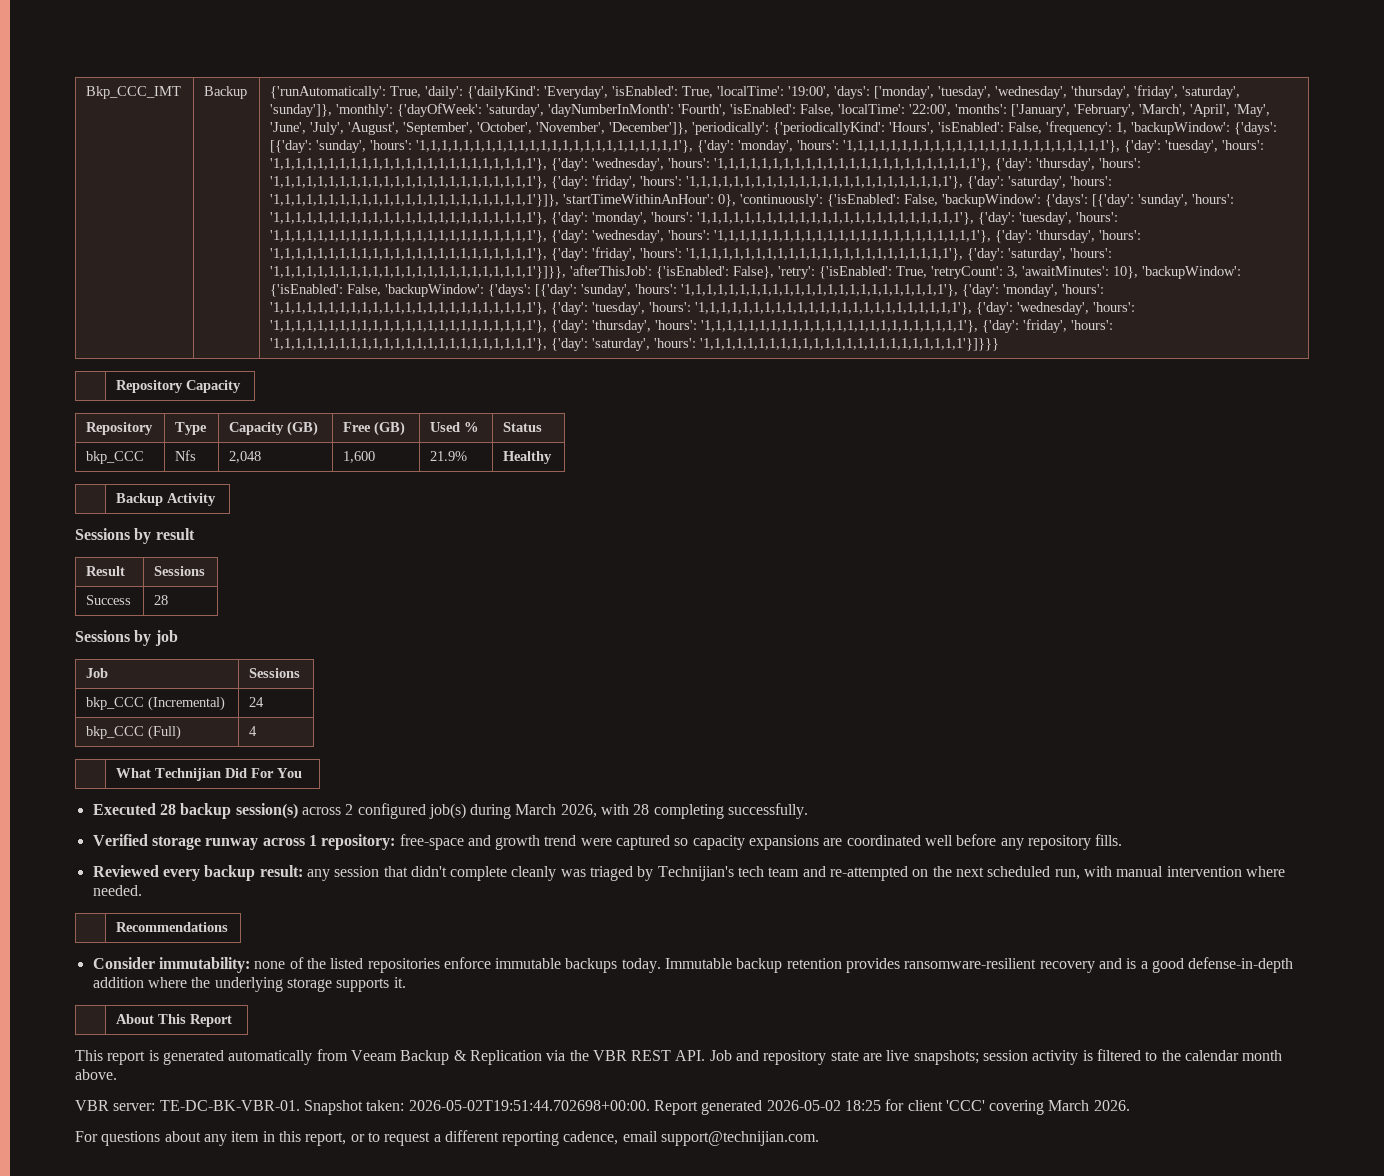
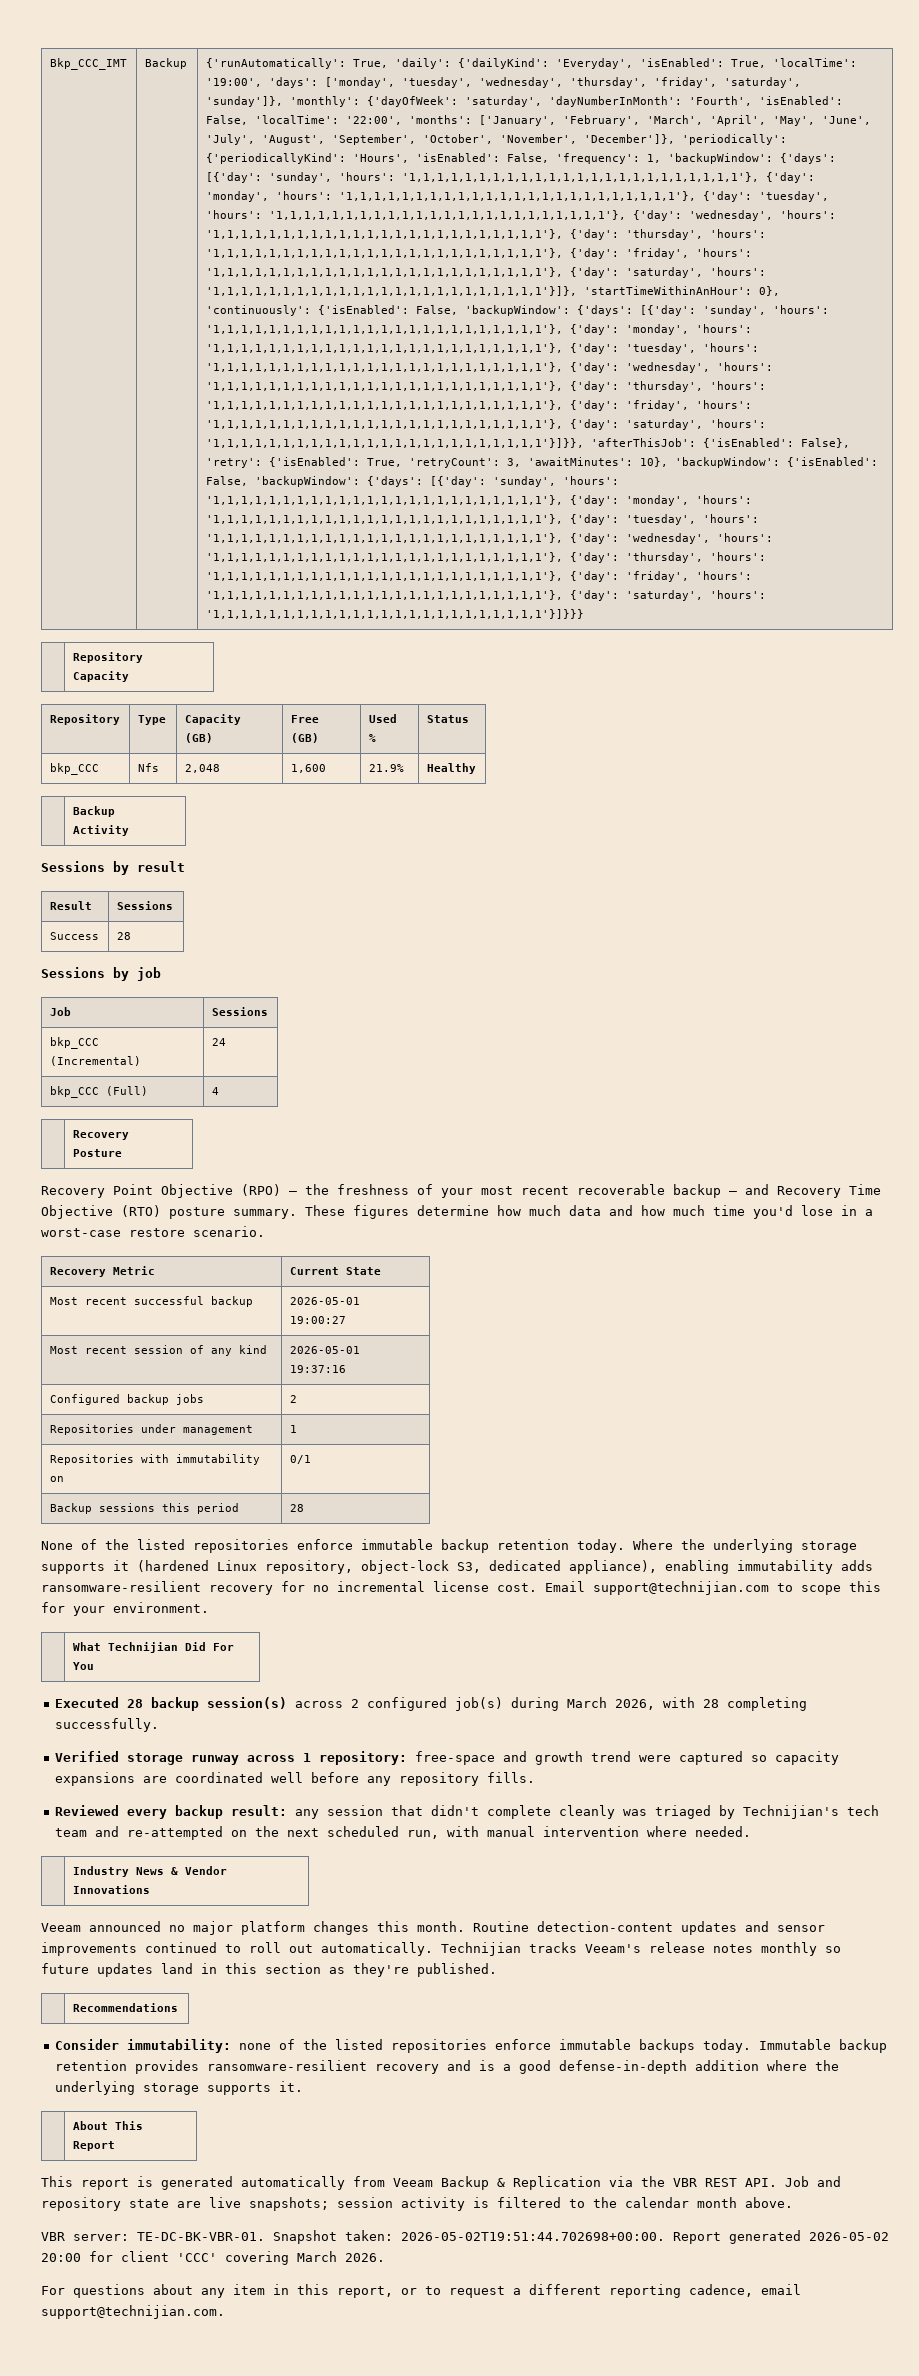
+ | Recovery Posture
+ Recovery Point Objective (RPO) — the freshness of your most recent recoverable backup — and Recovery Time Objective (RTO) posture summary. These figures determine how much data and how much time you'd lose in a worst-case restore scenario.
+ Recovery Metric | Current State
+ Most recent successful backup | 2026-05-01 19:00:27
+ Most recent session of any kind | 2026-05-01 19:37:16
+ Configured backup jobs | 2
+ Repositories under management | 1
+ Repositories with immutability on | 0/1
+ Backup sessions this period | 28
+ None of the listed repositories enforce immutable backup retention today. Where the underlying storage supports it (hardened Linux repository, object-lock S3, dedicated appliance), enabling immutability adds ransomware-resilient recovery for no incremental license cost. Email support@technijian.com to scope this for your environment.
+ | Industry News & Vendor Innovations
+ Veeam announced no major platform changes this month. Routine detection-content updates and sensor improvements continued to roll out automatically. Technijian tracks Veeam's release notes monthly so future updates land in this section as they're published.
- Snapshot taken: 2026-05-02T19:51:44.702698+00:00. Report generated 2026-05-02 18:25 for client 'CCC' covering March 2026.
+ Snapshot taken: 2026-05-02T19:51:44.702698+00:00. Report generated 2026-05-02 20:00 for client 'CCC' covering March 2026.

